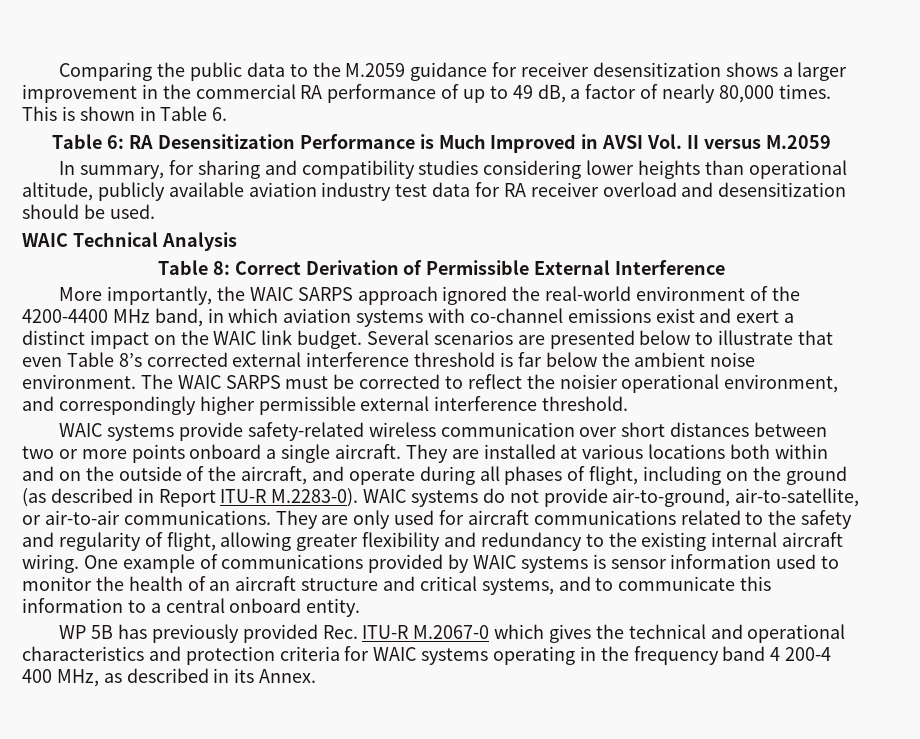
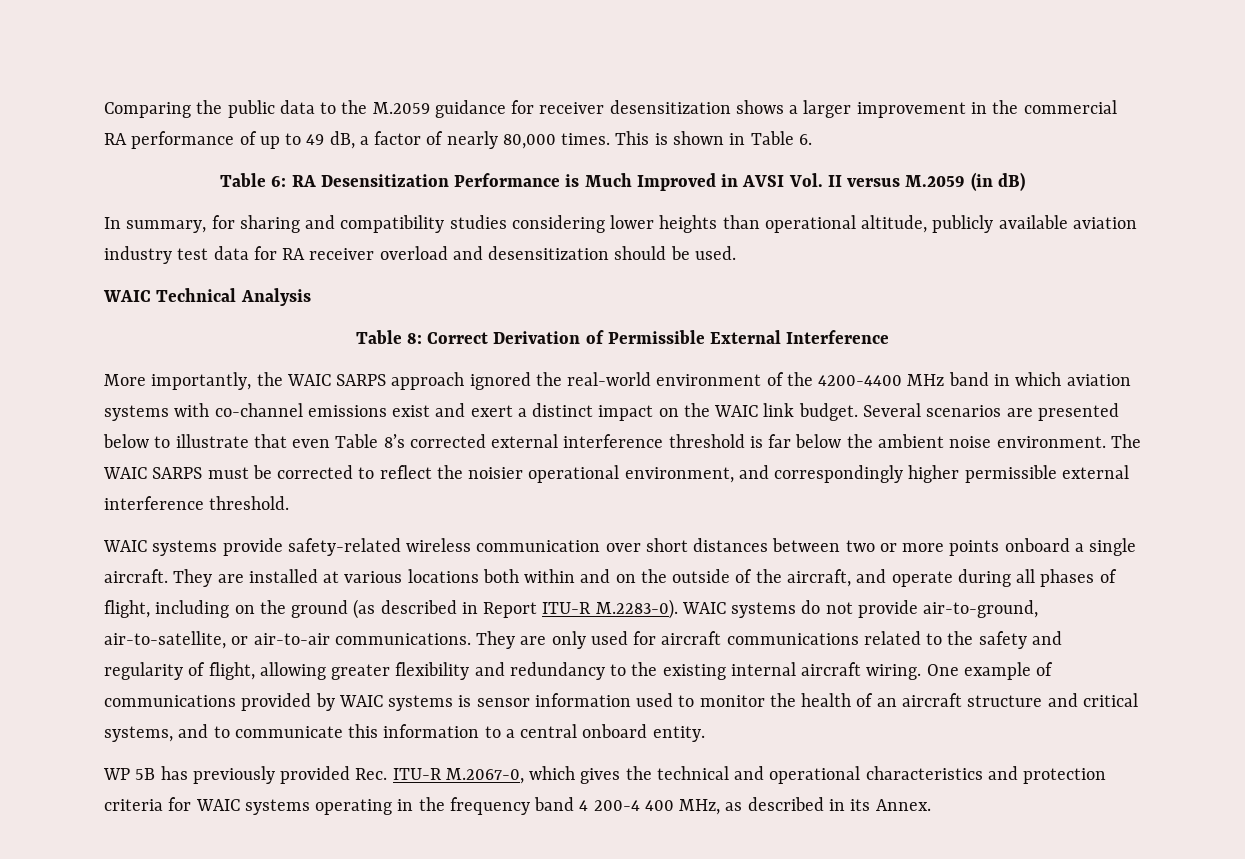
- Table 6: RA Desensitization Performance is Much Improved in AVSI Vol. II versus M.2059
+ Table 6: RA Desensitization Performance is Much Improved in AVSI Vol. II versus M.2059 (in dB)
- More importantly, the WAIC SARPS approach ignored the real-world environment of the 4200-4400 MHz band, in which aviation systems with co-channel emissions exist and exert a distinct impact on the WAIC link budget.
+ More importantly, the WAIC SARPS approach ignored the real-world environment of the 4200-4400 MHz band in which aviation systems with co-channel emissions exist and exert a distinct impact on the WAIC link budget.
- WP 5B has previously provided Rec. ITU-R M.2067-0 which gives the technical and operational characteristics and protection criteria for WAIC systems operating in the frequency band 4 200-4 400 MHz, as described in its Annex.
+ WP 5B has previously provided Rec. ITU-R M.2067-0, which gives the technical and operational characteristics and protection criteria for WAIC systems operating in the frequency band 4 200-4 400 MHz, as described in its Annex.

